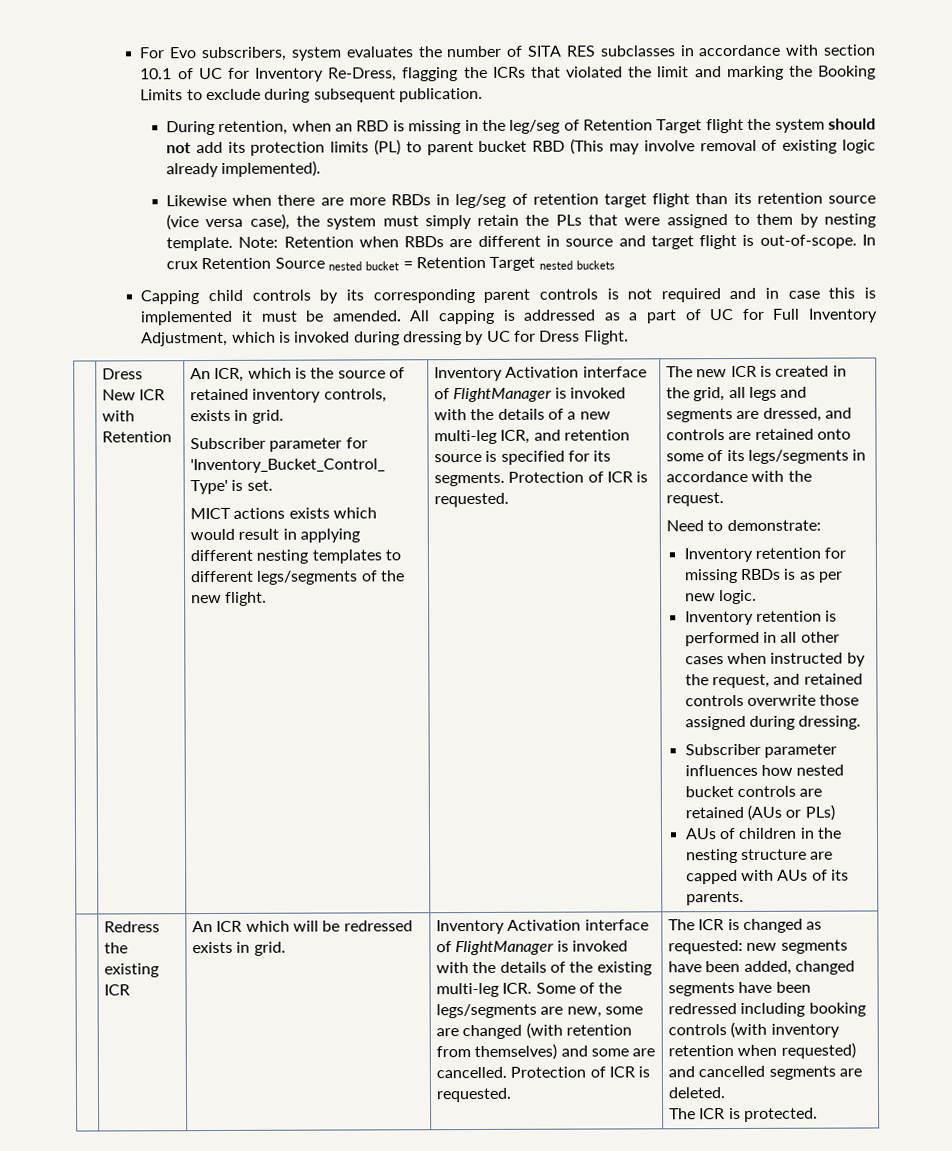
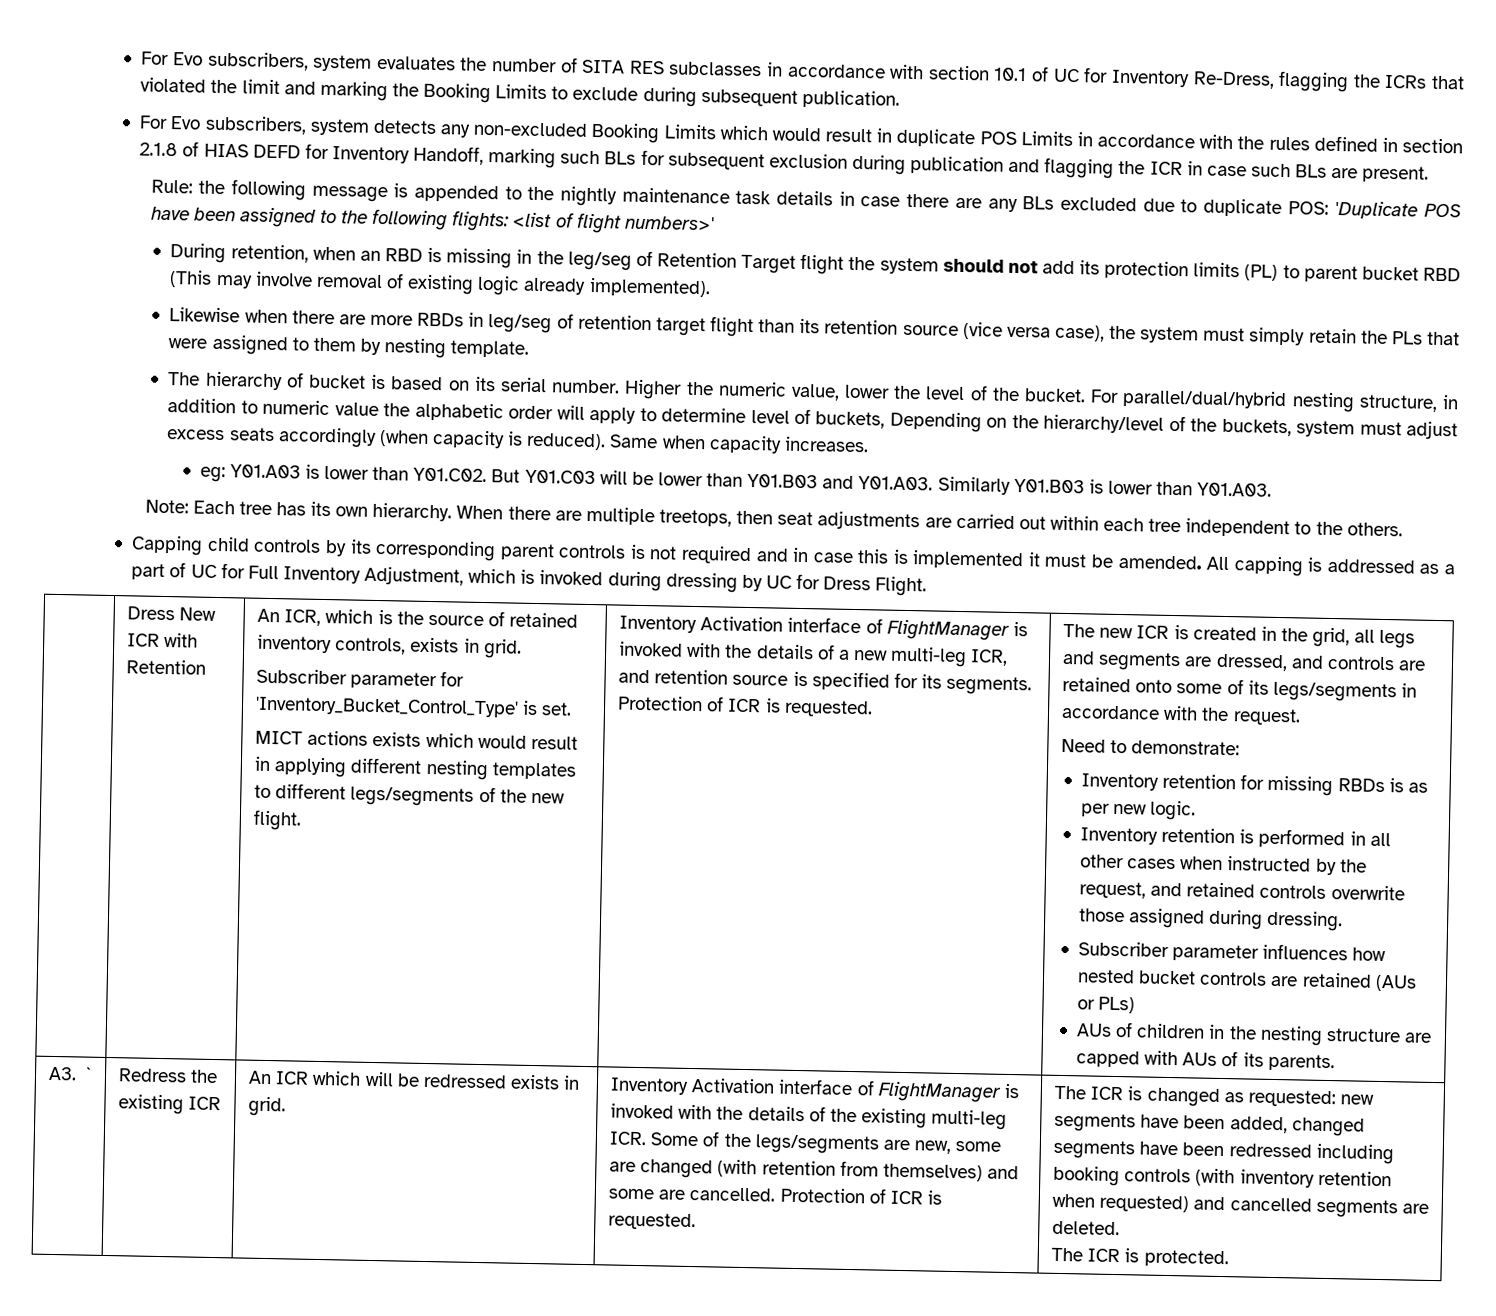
+ For Evo subscribers, system detects any non-excluded Booking Limits which would result in duplicate POS Limits in accordance with the rules defined in section 2.1.8 of HIAS DEFD for Inventory Handoff, marking such BLs for subsequent exclusion during publication and flagging the ICR in case such BLs are present.
+ Rule: the following message is appended to the nightly maintenance task details in case there are any BLs excluded due to duplicate POS: 'Duplicate POS have been assigned to the following flights: <list of flight numbers>'
- Likewise when there are more RBDs in leg/seg of retention target flight than its retention source (vice versa case), the system must simply retain the PLs that were assigned to them by nesting template. Note: Retention when RBDs are different in source and target flight is out-of-scope. In crux Retention Source nested bucket = Retention Target nested buckets
+ Likewise when there are more RBDs in leg/seg of retention target flight than its retention source (vice versa case), the system must simply retain the PLs that were assigned to them by nesting template.
+ The hierarchy of bucket is based on its serial number. Higher the numeric value, lower the level of the bucket. For parallel/dual/hybrid nesting structure, in addition to numeric value the alphabetic order will apply to determine level of buckets, Depending on the hierarchy/level of the buckets, system must adjust excess seats accordingly (when capacity is reduced). Same when capacity increases.
+ eg: Y01.A03 is lower than Y01.C02. But Y01.C03 will be lower than Y01.B03 and Y01.A03. Similarly Y01.B03 is lower than Y01.A03.
+ Note: Each tree has its own hierarchy. When there are multiple treetops, then seat adjustments are carried out within each tree independent to the others.
+ A3. `

